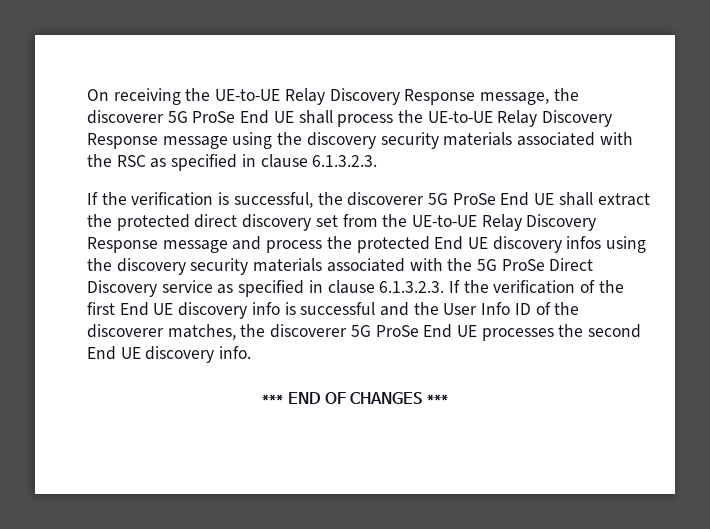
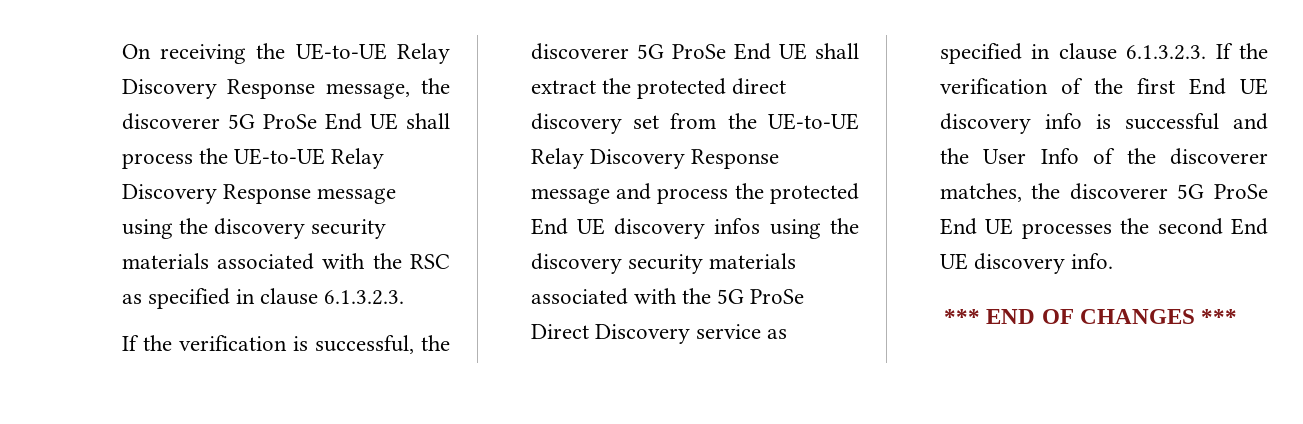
- If the verification is successful, the discoverer 5G ProSe End UE shall extract the protected direct discovery set from the UE-to-UE Relay Discovery Response message and process the protected End UE discovery infos using the discovery security materials associated with the 5G ProSe Direct Discovery service as specified in clause 6.1.3.2.3. If the verification of the first End UE discovery info is successful and the User Info ID of the discoverer matches, the discoverer 5G ProSe End UE processes the second End UE discovery info.
+ If the verification is successful, the discoverer 5G ProSe End UE shall extract the protected direct discovery set from the UE-to-UE Relay Discovery Response message and process the protected End UE discovery infos using the discovery security materials associated with the 5G ProSe Direct Discovery service as specified in clause 6.1.3.2.3. If the verification of the first End UE discovery info is successful and the User Info of the discoverer matches, the discoverer 5G ProSe End UE processes the second End UE discovery info.

